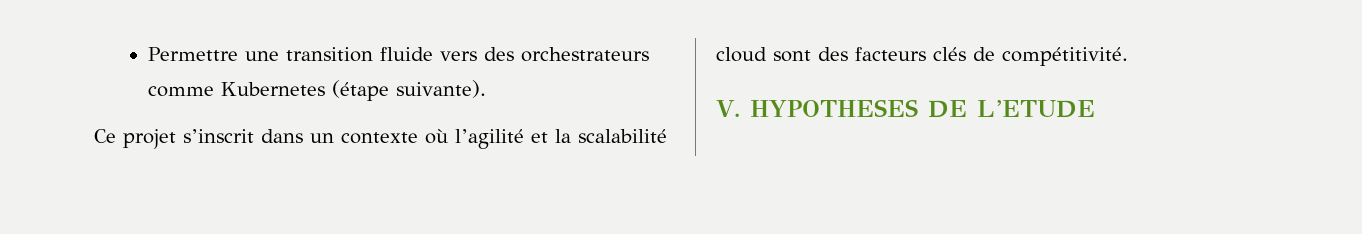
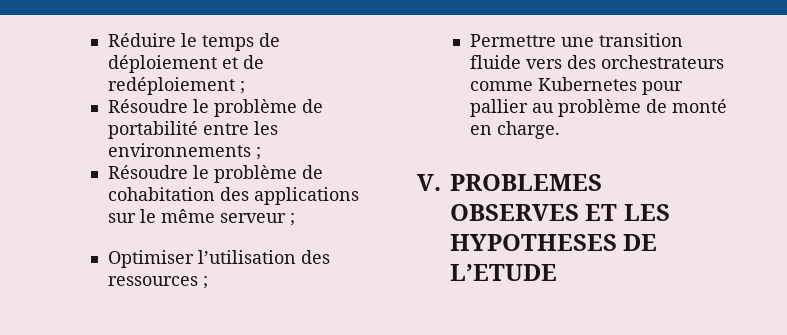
+ Réduire le temps de déploiement et de redéploiement ;
+ Résoudre le problème de portabilité entre les environnements ;
+ Résoudre le problème de cohabitation des applications sur le même serveur ;
+ Optimiser l’utilisation des ressources ;
- Permettre une transition fluide vers des orchestrateurs comme Kubernetes (étape suivante).
- Ce projet s’inscrit dans un contexte où l’agilité et la scalabilité cloud sont des facteurs clés de compétitivité.
- V. HYPOTHESES DE L’ETUDE
+ Permettre une transition fluide vers des orchestrateurs comme Kubernetes pour pallier au problème de monté en charge.
+ V. PROBLEMES OBSERVES ET LES HYPOTHESES DE L’ETUDE

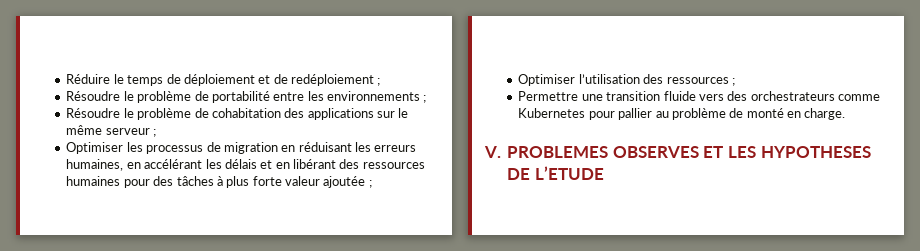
+ Optimiser les processus de migration en réduisant les erreurs humaines, en accélérant les délais et en libérant des ressources humaines pour des tâches à plus forte valeur ajoutée ;

